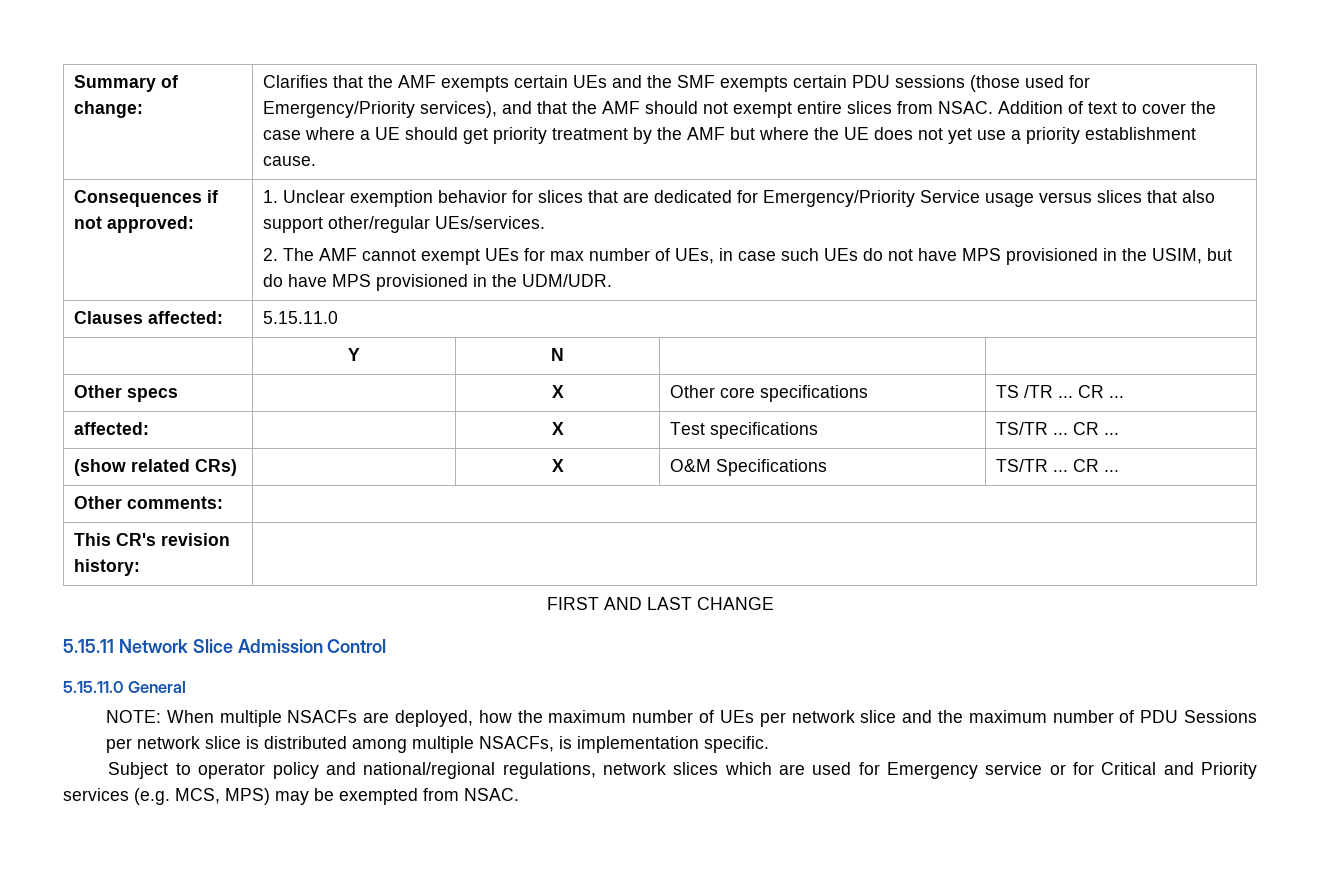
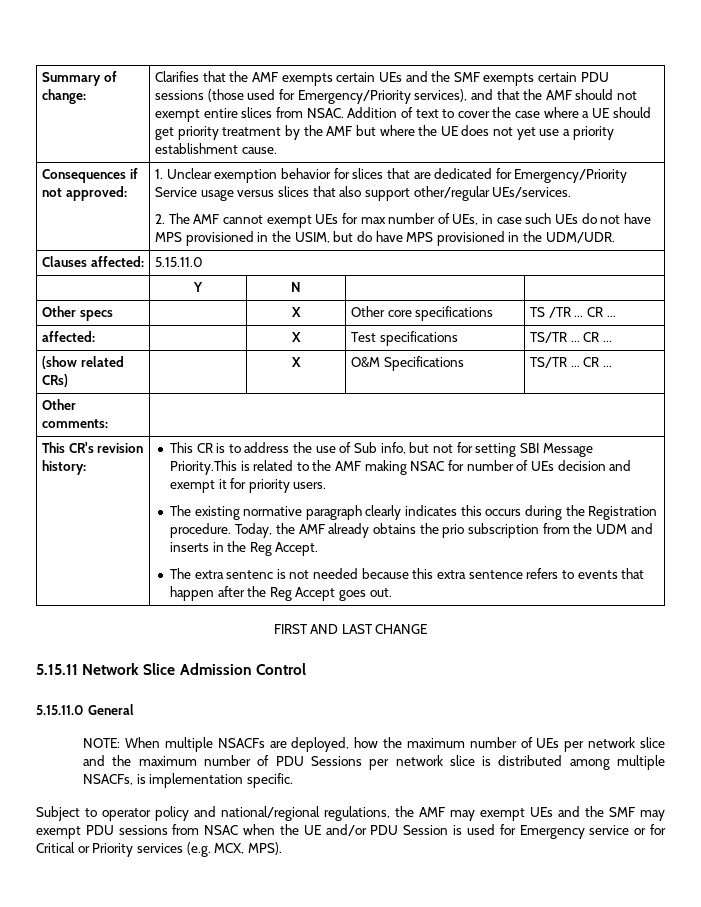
+ This CR is to address the use of Sub info, but not for setting SBI Message Priority.This is related to the AMF making NSAC for number of UEs decision and exempt it for priority users.
+ The existing normative paragraph clearly indicates this occurs during the Registration procedure. Today, the AMF already obtains the prio subscription from the UDM and inserts in the Reg Accept.
+ The extra sentenc is not needed because this extra sentence refers to events that happen after the Reg Accept goes out.
- Subject to operator policy and national/regional regulations, network slices which are used for Emergency service or for Critical and Priority services (e.g. MCS, MPS) may be exempted from NSAC.
+ Subject to operator policy and national/regional regulations, the AMF may exempt UEs and the SMF may exempt PDU sessions from NSAC when the UE and/or PDU Session is used for Emergency service or for Critical or Priority services (e.g. MCX, MPS).

